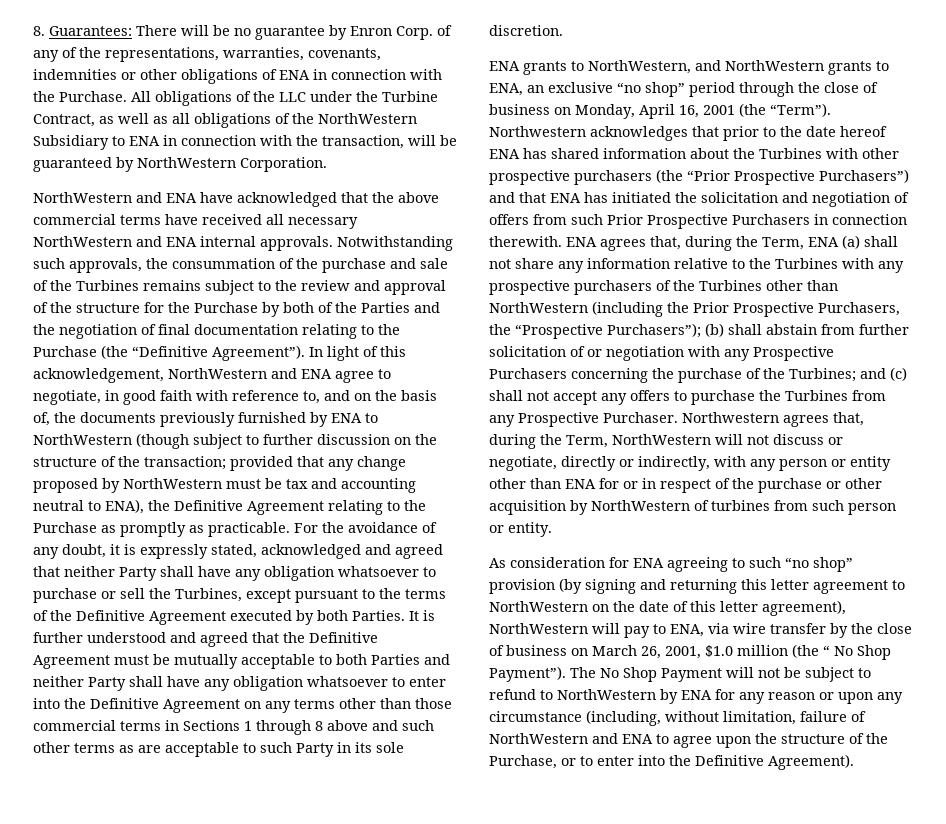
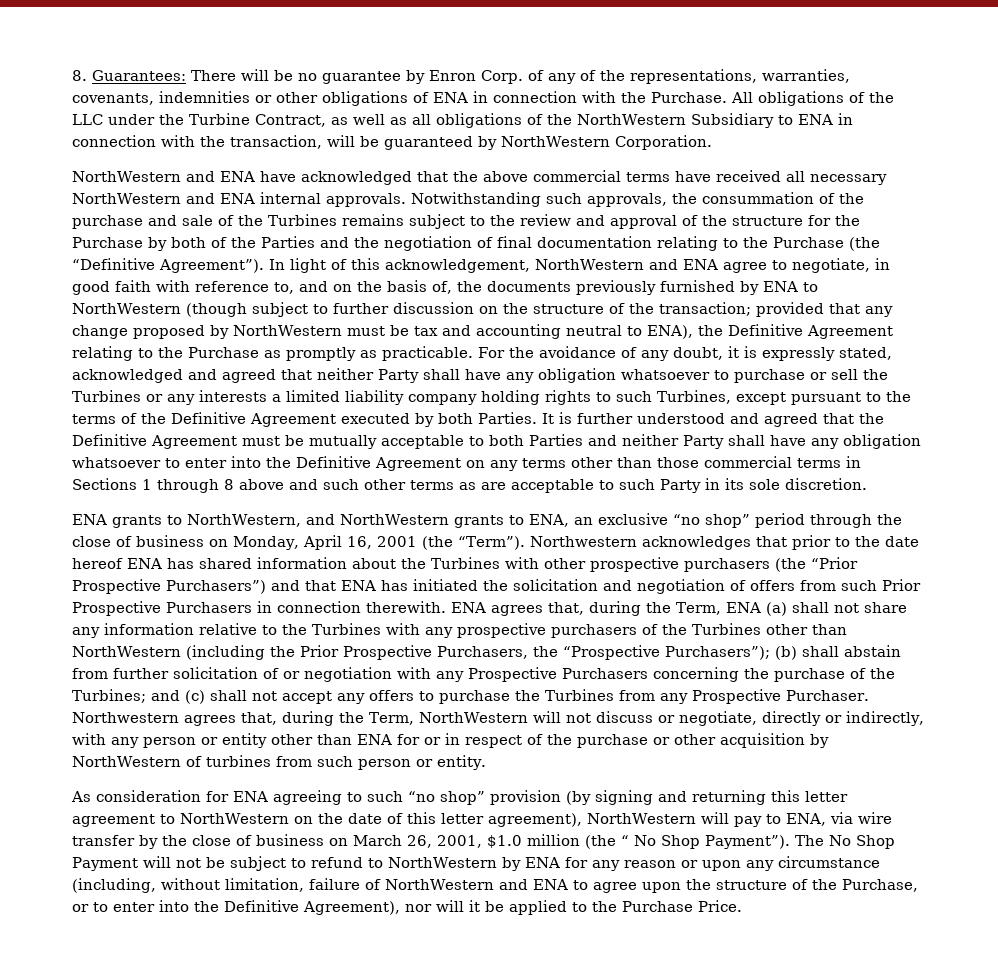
- For the avoidance of any doubt, it is expressly stated, acknowledged and agreed that neither Party shall have any obligation whatsoever to purchase or sell the Turbines, except pursuant to the terms of the Definitive Agreement executed by both Parties.
+ For the avoidance of any doubt, it is expressly stated, acknowledged and agreed that neither Party shall have any obligation whatsoever to purchase or sell the Turbines or any interests a limited liability company holding rights to such Turbines, except pursuant to the terms of the Definitive Agreement executed by both Parties.
- The No Shop Payment will not be subject to refund to NorthWestern by ENA for any reason or upon any circumstance (including, without limitation, failure of NorthWestern and ENA to agree upon the structure of the Purchase, or to enter into the Definitive Agreement).
+ The No Shop Payment will not be subject to refund to NorthWestern by ENA for any reason or upon any circumstance (including, without limitation, failure of NorthWestern and ENA to agree upon the structure of the Purchase, or to enter into the Definitive Agreement), nor will it be applied to the Purchase Price.

